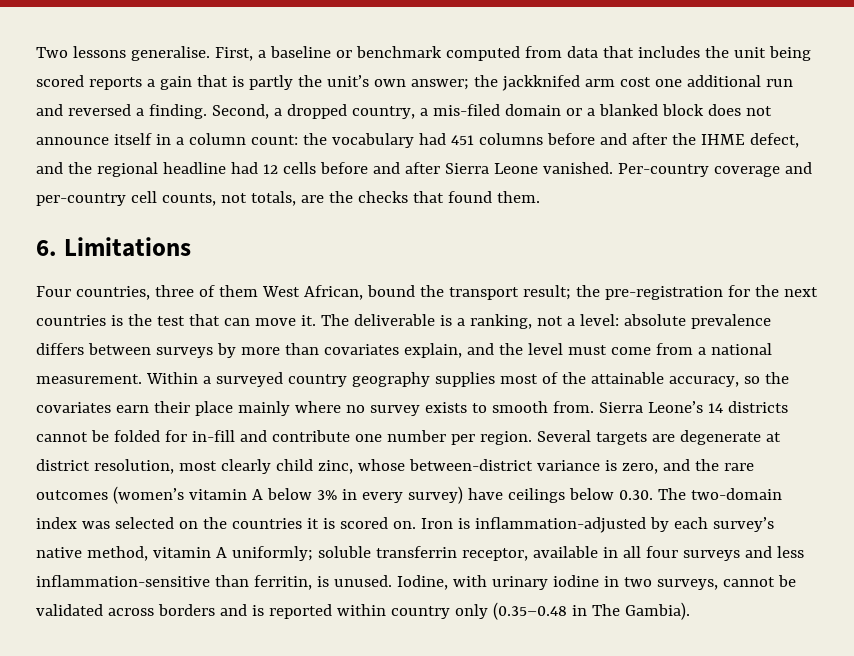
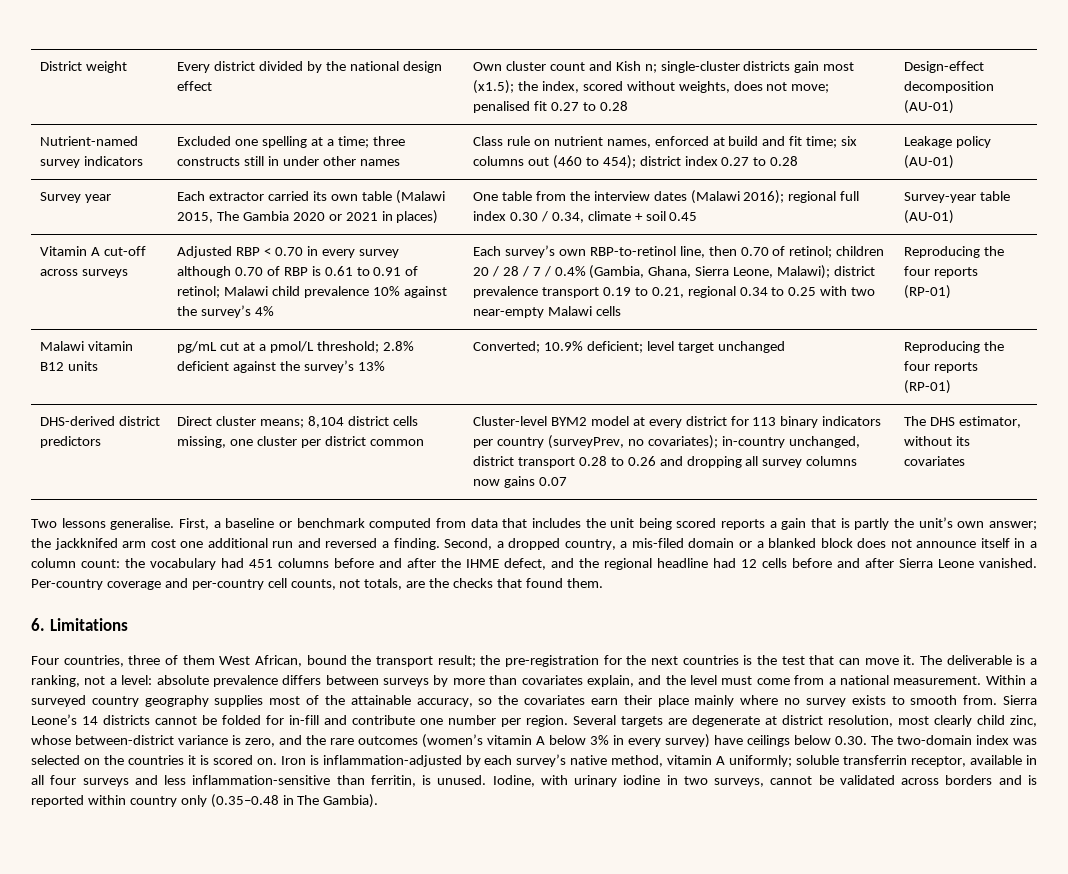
+ District weight | Every district divided by the national design effect | Own cluster count and Kish n; single-cluster districts gain most (x1.5); the index, scored without weights, does not move; penalised fit 0.27 to 0.28 | Design-effect decomposition (AU-01)
+ Nutrient-named survey indicators | Excluded one spelling at a time; three constructs still in under other names | Class rule on nutrient names, enforced at build and fit time; six columns out (460 to 454); district index 0.27 to 0.28 | Leakage policy (AU-01)
+ Survey year | Each extractor carried its own table (Malawi 2015, The Gambia 2020 or 2021 in places) | One table from the interview dates (Malawi 2016); regional full index 0.30 / 0.34, climate + soil 0.45 | Survey-year table (AU-01)
+ Vitamin A cut-off across surveys | Adjusted RBP < 0.70 in every survey although 0.70 of RBP is 0.61 to 0.91 of retinol; Malawi child prevalence 10% against the survey’s 4% | Each survey’s own RBP-to-retinol line, then 0.70 of retinol; children 20 / 28 / 7 / 0.4% (Gambia, Ghana, Sierra Leone, Malawi); district prevalence transport 0.19 to 0.21, regional 0.34 to 0.25 with two near-empty Malawi cells | Reproducing the four reports (RP-01)
+ Malawi vitamin B12 units | pg/mL cut at a pmol/L threshold; 2.8% deficient against the survey’s 13% | Converted; 10.9% deficient; level target unchanged | Reproducing the four reports (RP-01)
+ DHS-derived district predictors | Direct cluster means; 8,104 district cells missing, one cluster per district common | Cluster-level BYM2 model at every district for 113 binary indicators per country (surveyPrev, no covariates); in-country unchanged, district transport 0.28 to 0.26 and dropping all survey columns now gains 0.07 | The DHS estimator, without its covariates

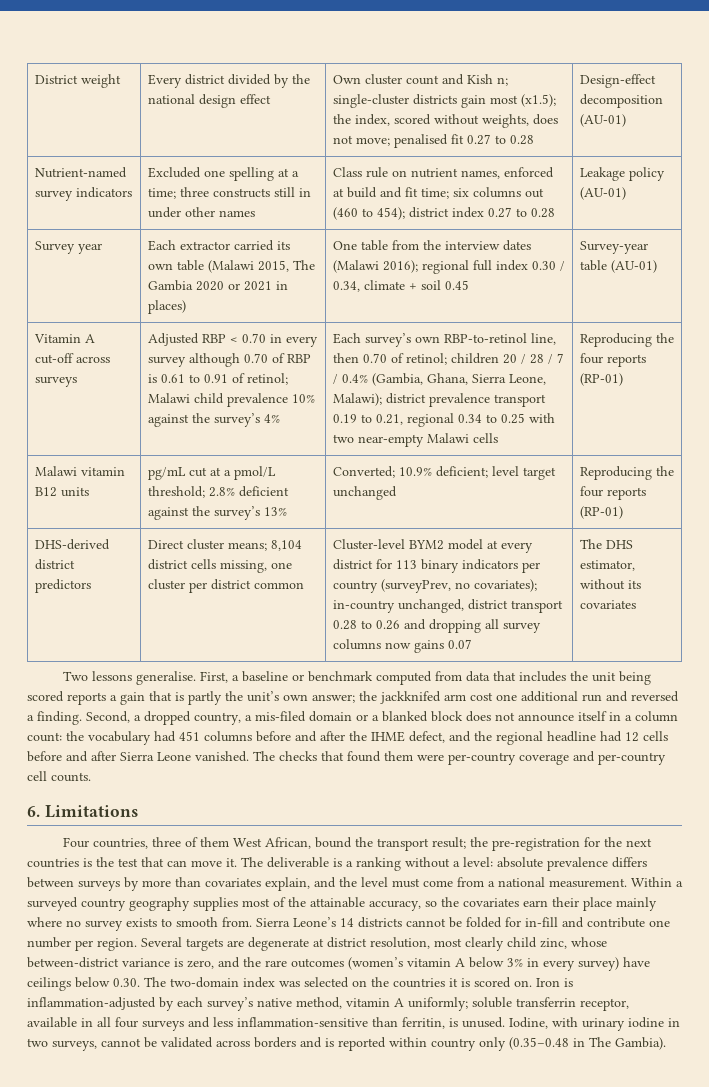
- Per-country coverage and per-country cell counts, not totals, are the checks that found them.
+ The checks that found them were per-country coverage and per-country cell counts.
- The deliverable is a ranking, not a level: absolute prevalence differs between surveys by more than covariates explain, and the level must come from a national measurement.
+ The deliverable is a ranking without a level: absolute prevalence differs between surveys by more than covariates explain, and the level must come from a national measurement.

